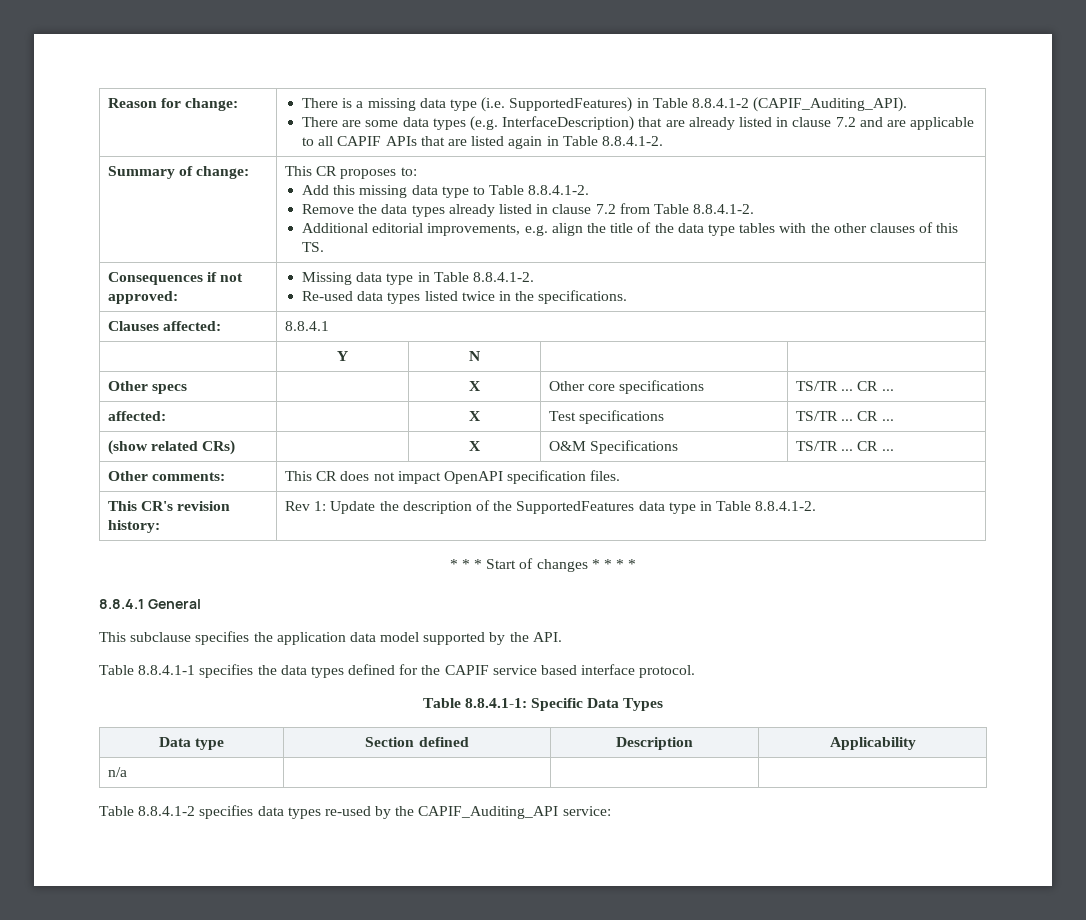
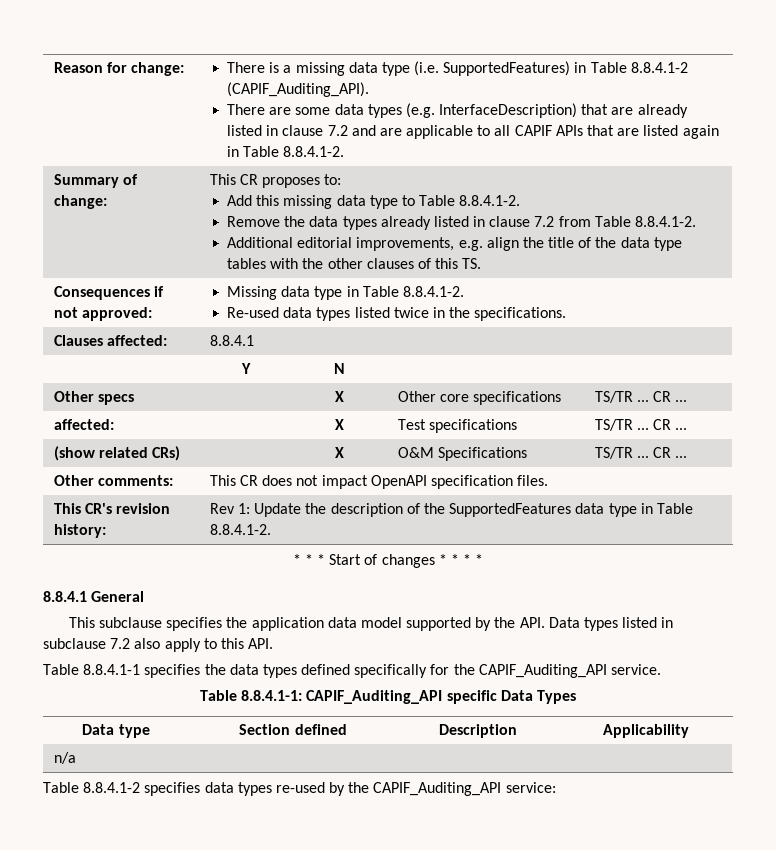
- This subclause specifies the application data model supported by the API.
+ This subclause specifies the application data model supported by the API. Data types listed in subclause 7.2 also apply to this API.
- Table 8.8.4.1-1 specifies the data types defined for the CAPIF service based interface protocol.
+ Table 8.8.4.1-1 specifies the data types defined specifically for the CAPIF_Auditing_API service.
- Table 8.8.4.1-1: Specific Data Types
+ Table 8.8.4.1-1: CAPIF_Auditing_API specific Data Types

